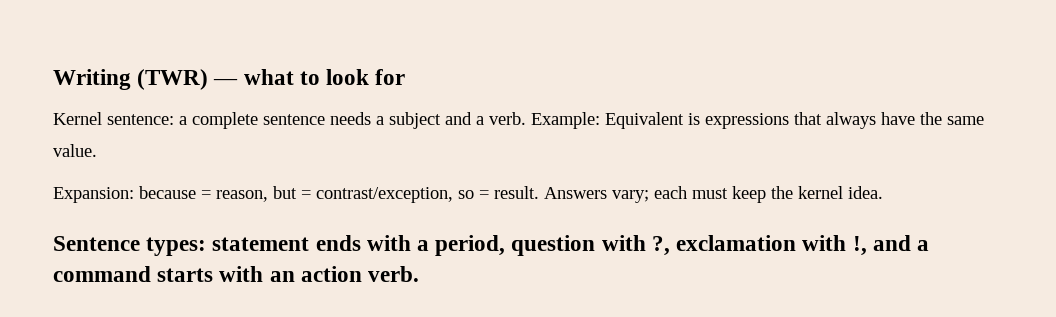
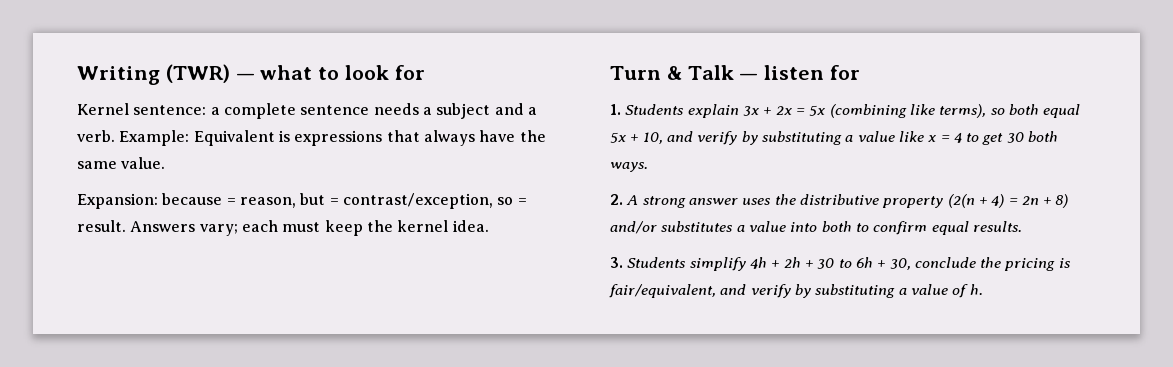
- Sentence types: statement ends with a period, question with ?, exclamation with !, and a command starts with an action verb.
+ Turn & Talk — listen for
+ 1. Students explain 3x + 2x = 5x (combining like terms), so both equal 5x + 10, and verify by substituting a value like x = 4 to get 30 both ways.
+ 2. A strong answer uses the distributive property (2(n + 4) = 2n + 8) and/or substitutes a value into both to confirm equal results.
+ 3. Students simplify 4h + 2h + 30 to 6h + 30, conclude the pricing is fair/equivalent, and verify by substituting a value of h.

